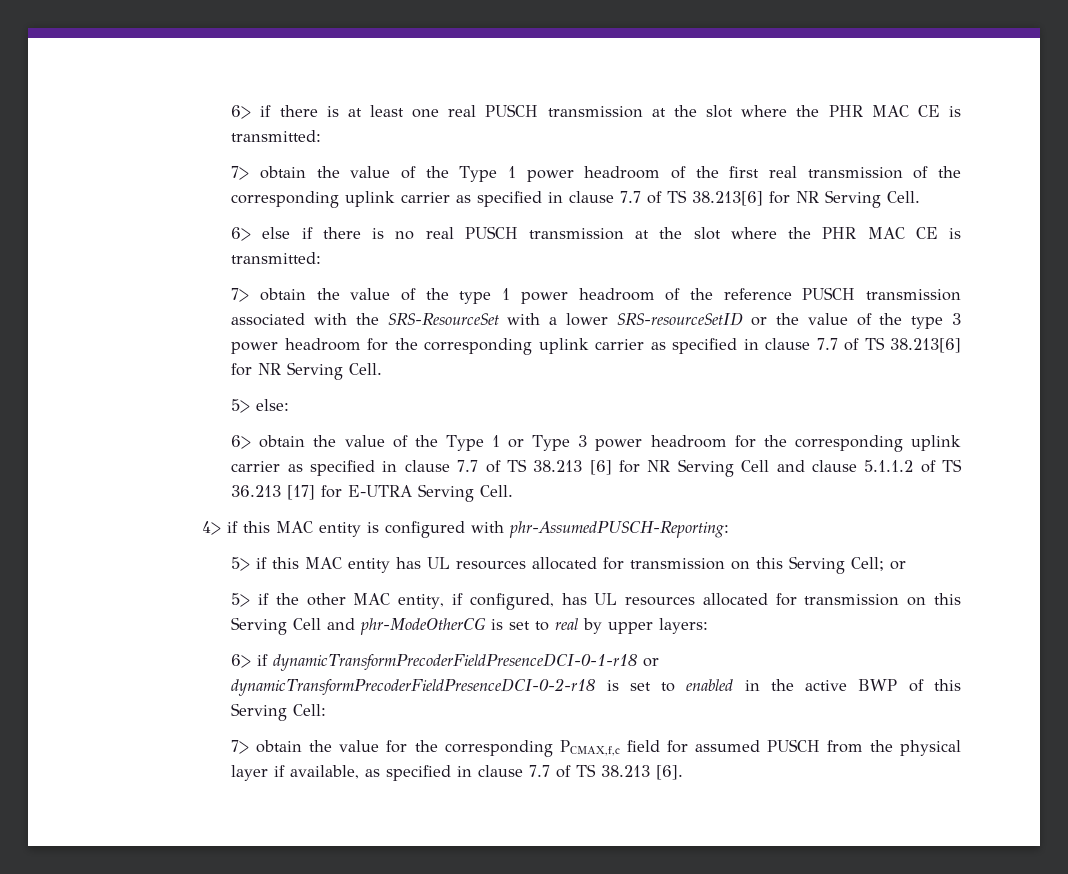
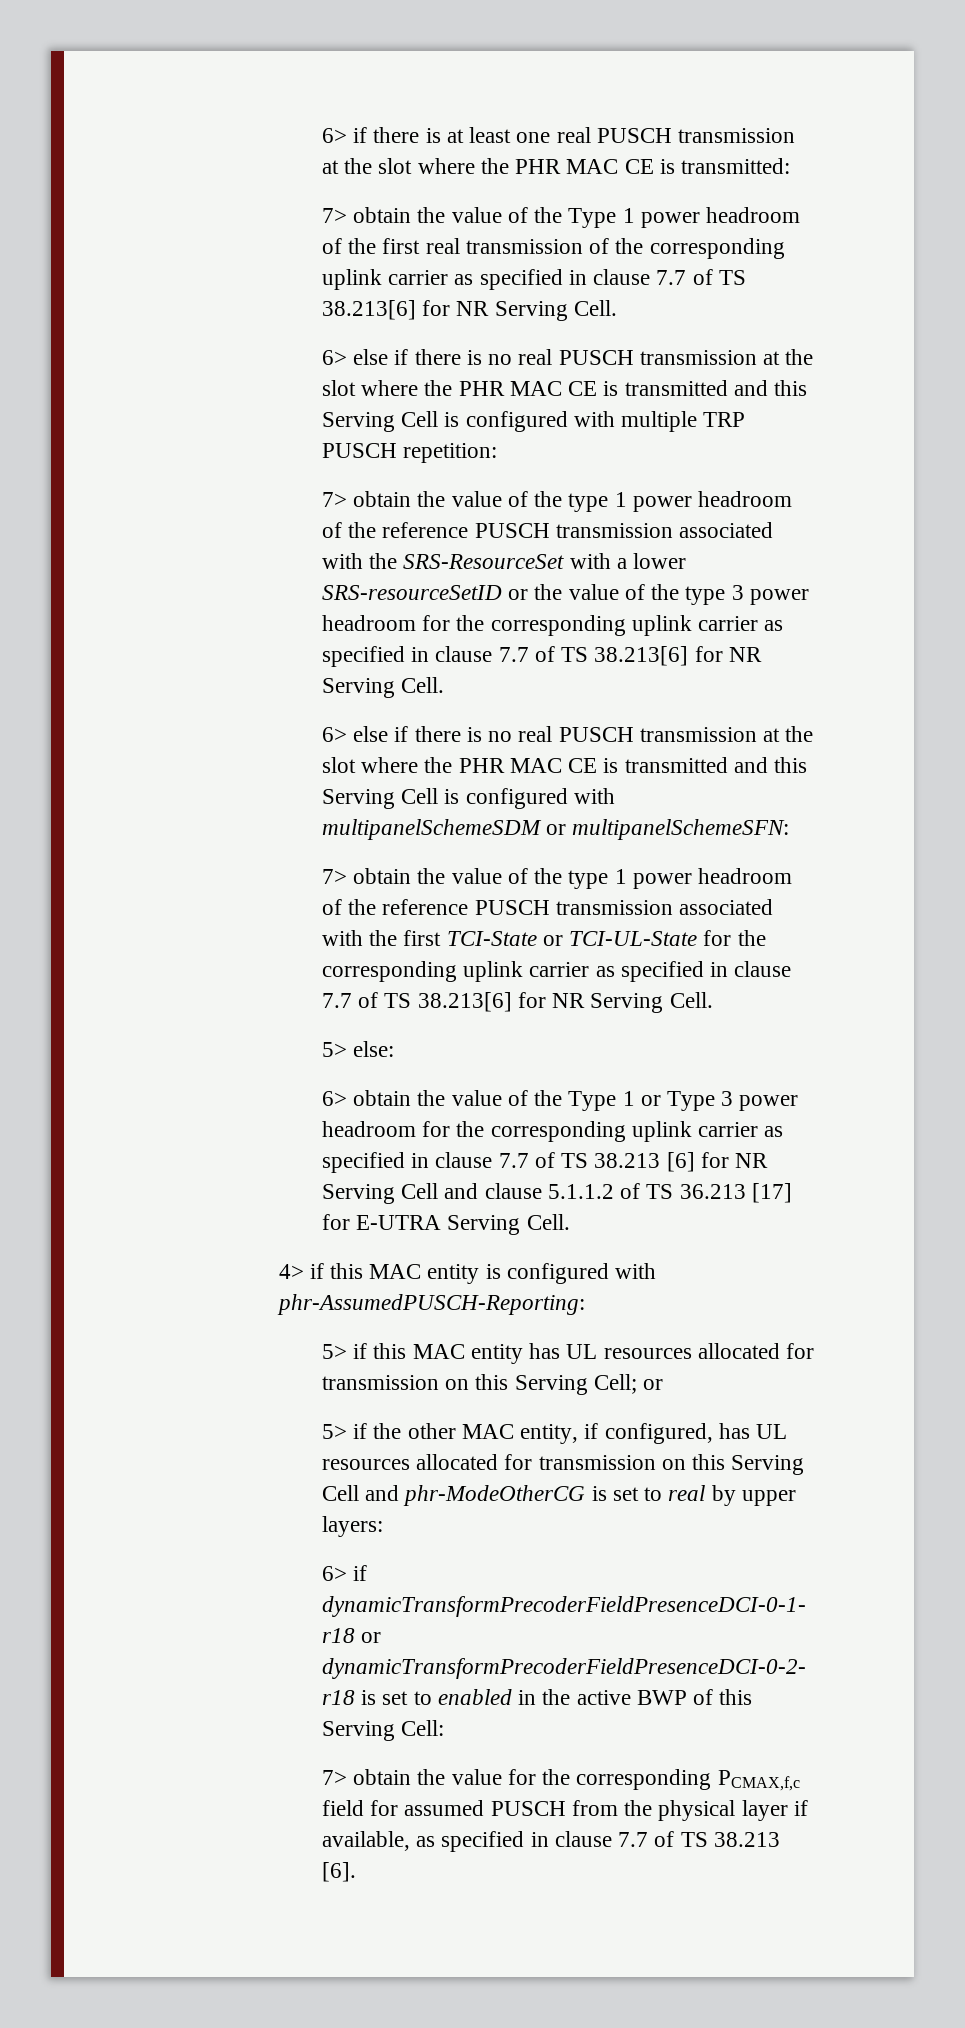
- 6> else if there is no real PUSCH transmission at the slot where the PHR MAC CE is transmitted:
+ 6> else if there is no real PUSCH transmission at the slot where the PHR MAC CE is transmitted and this Serving Cell is configured with multiple TRP PUSCH repetition:
+ 6> else if there is no real PUSCH transmission at the slot where the PHR MAC CE is transmitted and this Serving Cell is configured with multipanelSchemeSDM or multipanelSchemeSFN:
+ 7> obtain the value of the type 1 power headroom of the reference PUSCH transmission associated with the first TCI-State or TCI-UL-State for the corresponding uplink carrier as specified in clause 7.7 of TS 38.213[6] for NR Serving Cell.

